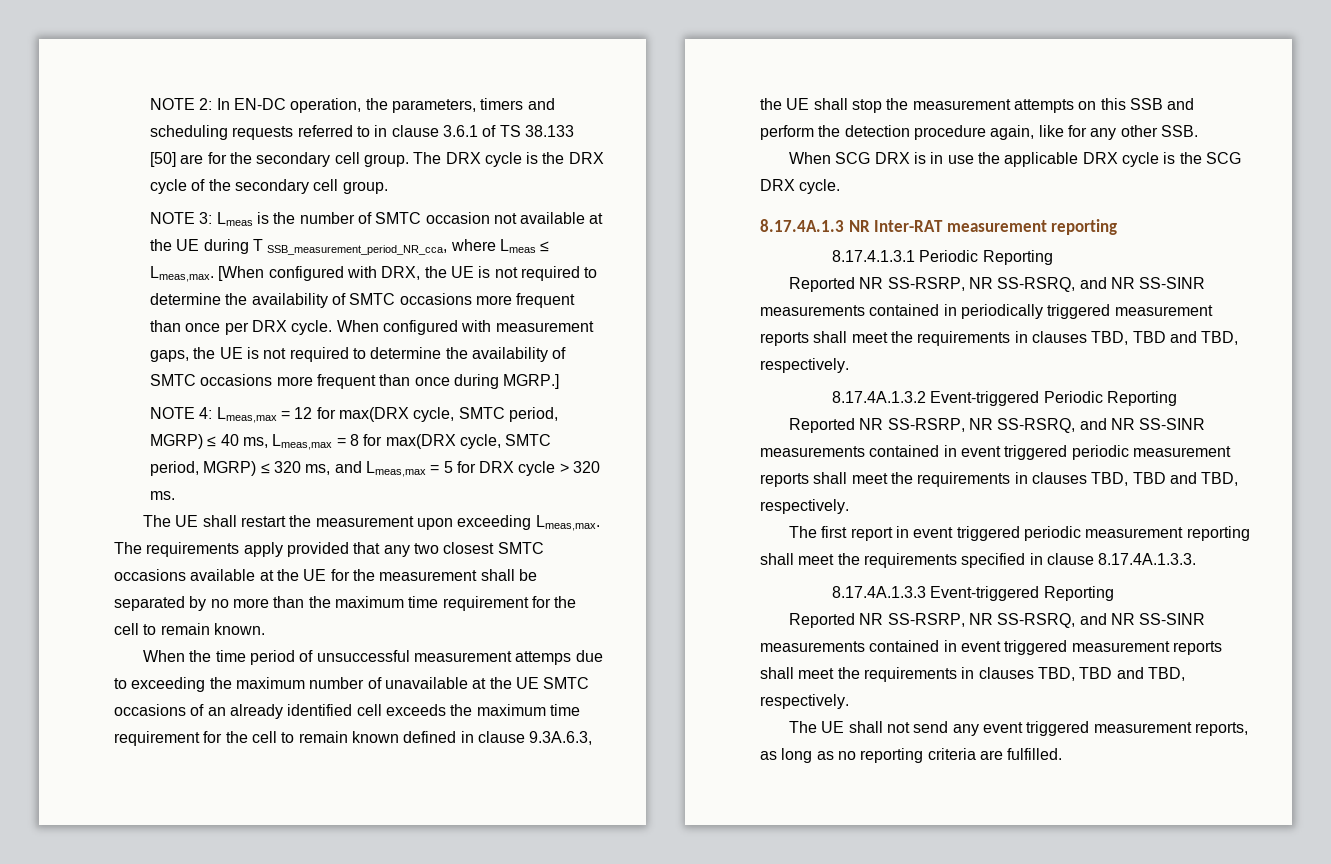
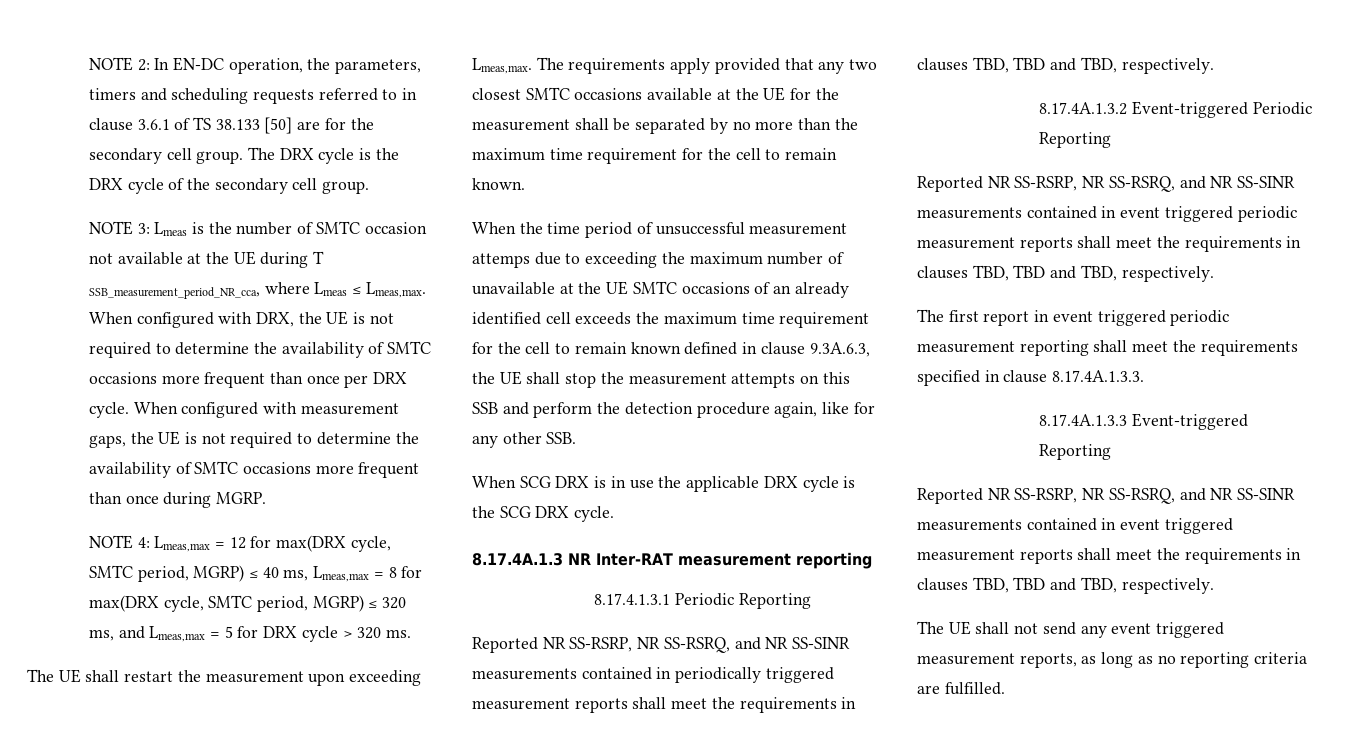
- [When configured with DRX, the UE is not required to determine the availability of SMTC occasions more frequent than once per DRX cycle.
+ When configured with DRX, the UE is not required to determine the availability of SMTC occasions more frequent than once per DRX cycle.
- When configured with measurement gaps, the UE is not required to determine the availability of SMTC occasions more frequent than once during MGRP.]
+ When configured with measurement gaps, the UE is not required to determine the availability of SMTC occasions more frequent than once during MGRP.

